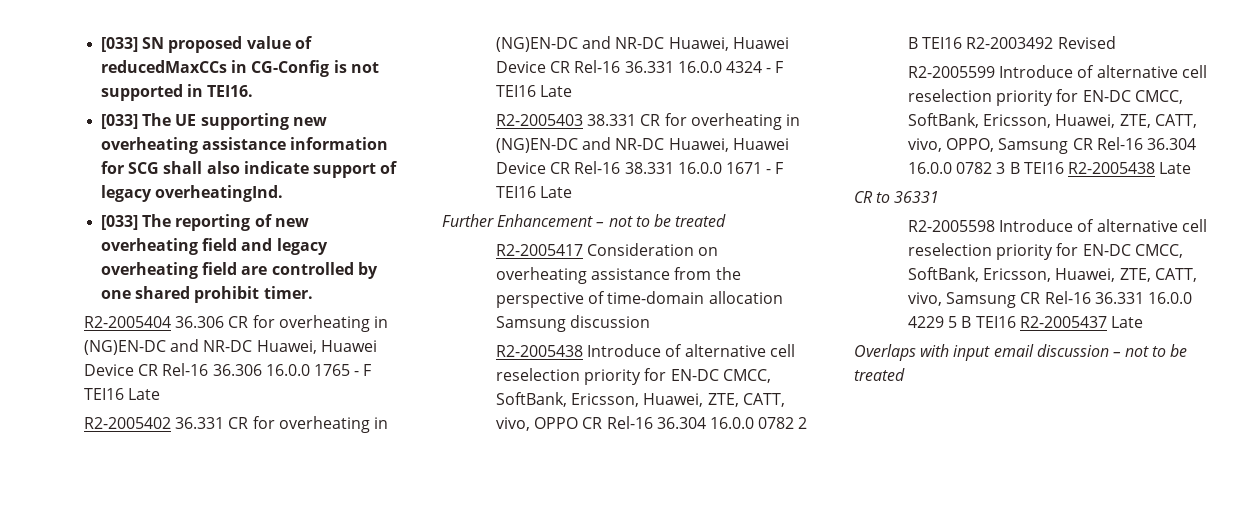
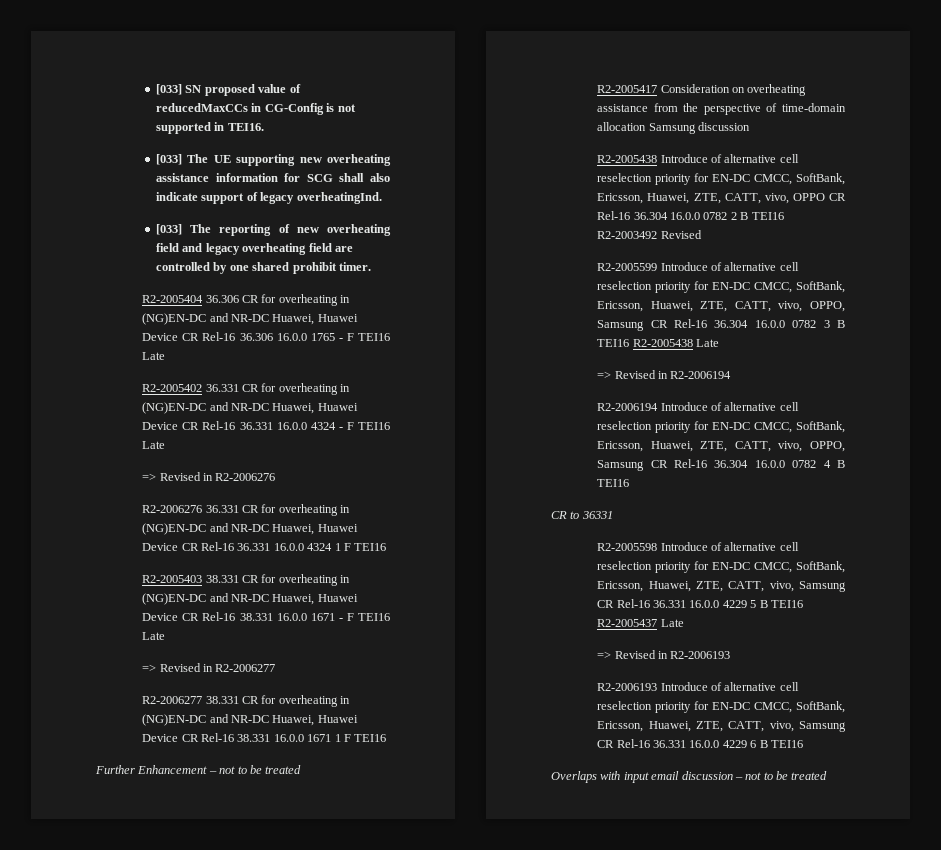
+ => Revised in R2-2006276
+ R2-2006276 36.331 CR for overheating in (NG)EN-DC and NR-DC Huawei, Huawei Device CR Rel-16 36.331 16.0.0 4324 1 F TEI16
+ => Revised in R2-2006277
+ R2-2006277 38.331 CR for overheating in (NG)EN-DC and NR-DC Huawei, Huawei Device CR Rel-16 38.331 16.0.0 1671 1 F TEI16
+ => Revised in R2-2006194
+ R2-2006194 Introduce of alternative cell reselection priority for EN-DC CMCC, SoftBank, Ericsson, Huawei, ZTE, CATT, vivo, OPPO, Samsung CR Rel-16 36.304 16.0.0 0782 4 B TEI16
+ => Revised in R2-2006193
+ R2-2006193 Introduce of alternative cell reselection priority for EN-DC CMCC, SoftBank, Ericsson, Huawei, ZTE, CATT, vivo, Samsung CR Rel-16 36.331 16.0.0 4229 6 B TEI16

